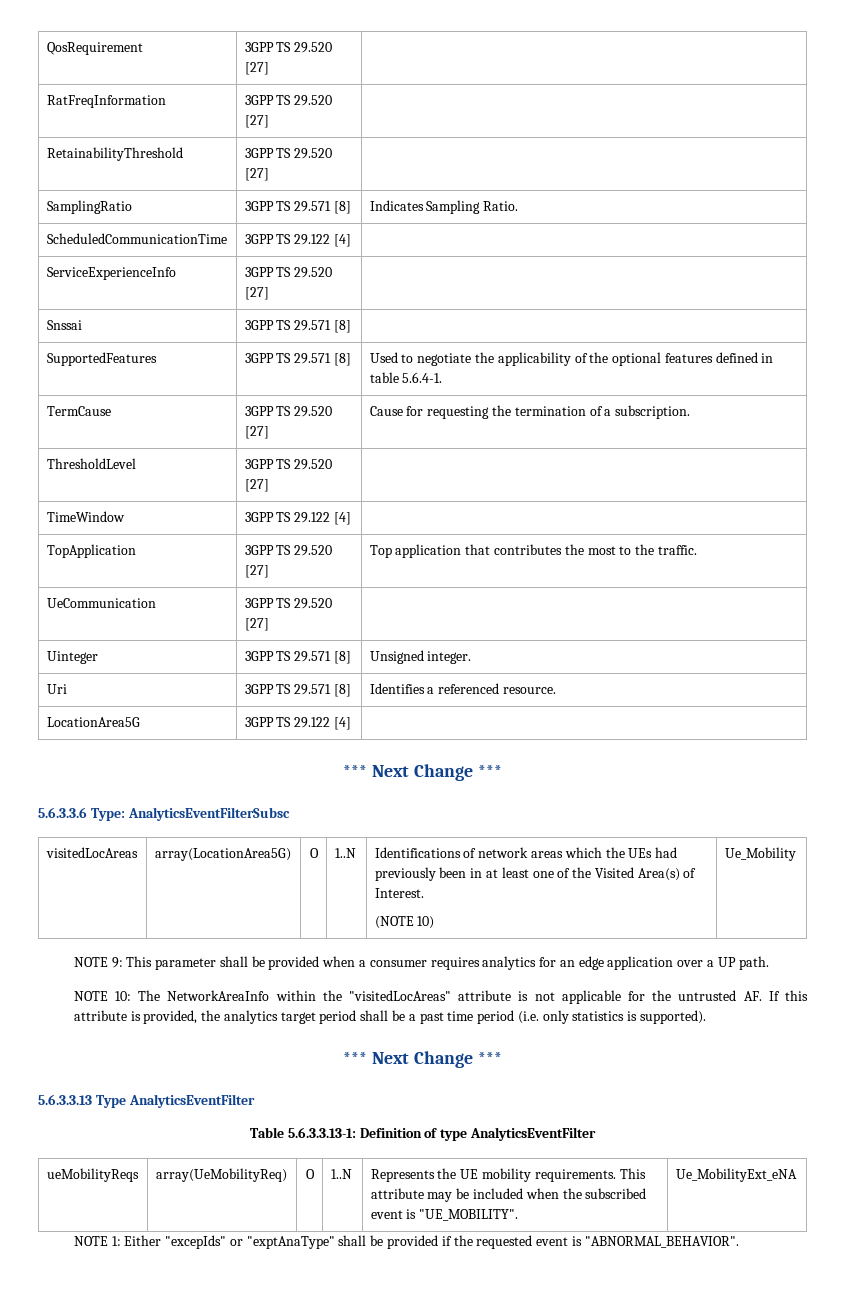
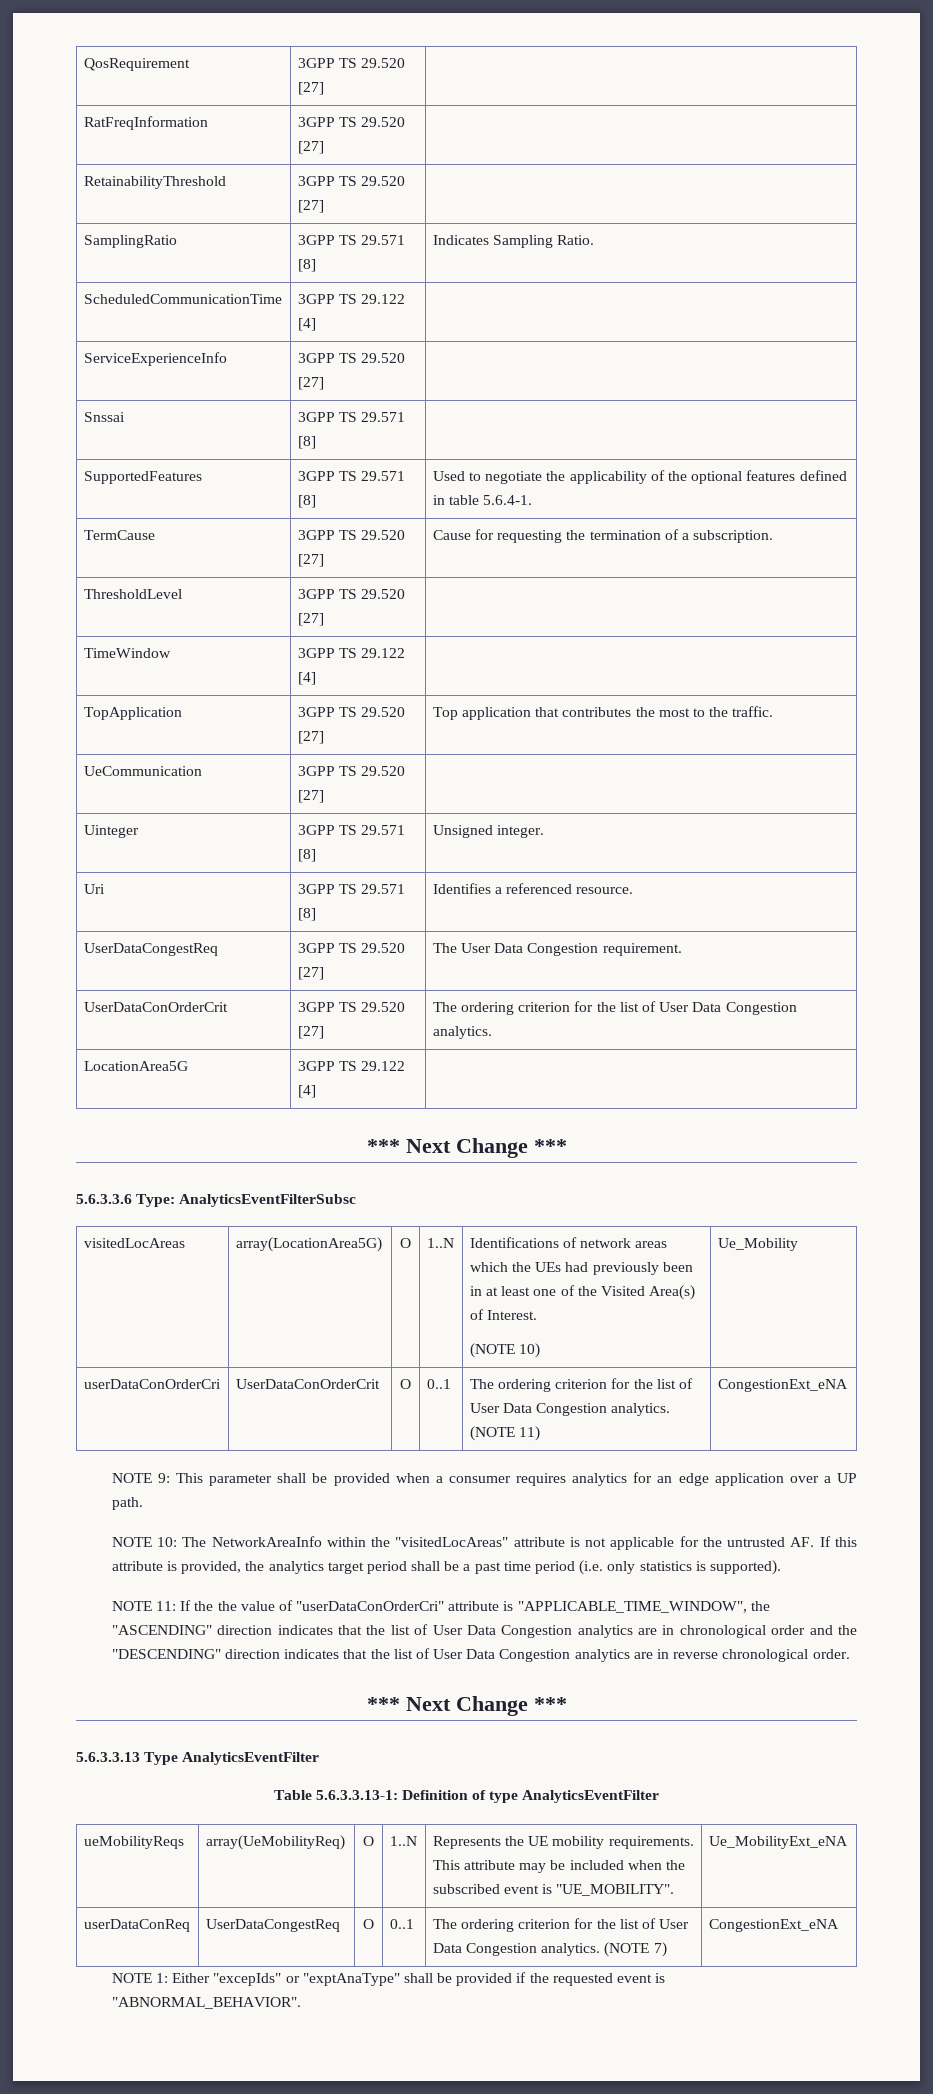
+ UserDataCongestReq | 3GPP TS 29.520 [27] | The User Data Congestion requirement.
+ UserDataConOrderCrit | 3GPP TS 29.520 [27] | The ordering criterion for the list of User Data Congestion analytics.
+ userDataConOrderCri | UserDataConOrderCrit | O | 0..1 | The ordering criterion for the list of User Data Congestion analytics. (NOTE 11) | CongestionExt_eNA
+ NOTE 11: If the the value of "userDataConOrderCri" attribute is "APPLICABLE_TIME_WINDOW", the "ASCENDING" direction indicates that the list of User Data Congestion analytics are in chronological order and the "DESCENDING" direction indicates that the list of User Data Congestion analytics are in reverse chronological order.
+ userDataConReq | UserDataCongestReq | O | 0..1 | The ordering criterion for the list of User Data Congestion analytics. (NOTE 7) | CongestionExt_eNA

